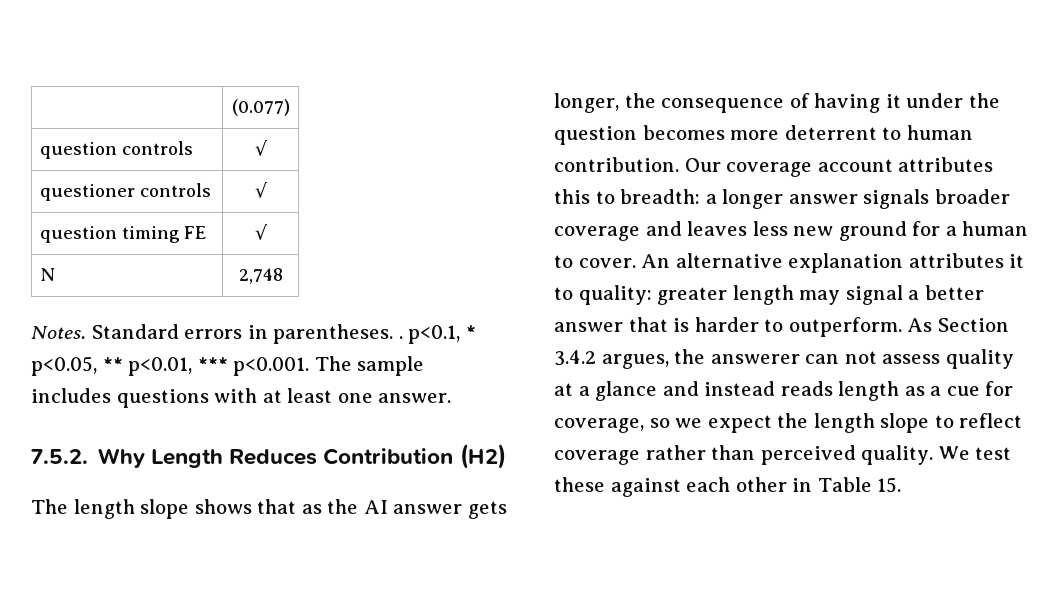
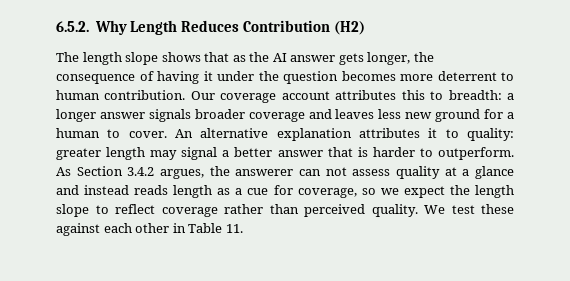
- | (0.077)
- question controls | √
- questioner controls | √
- question timing FE | √
- N | 2,748
- Notes. Standard errors in parentheses. . p<0.1, * p<0.05, ** p<0.01, *** p<0.001. The sample includes questions with at least one answer.
- 7.5.2. Why Length Reduces Contribution (H2)
+ 6.5.2. Why Length Reduces Contribution (H2)
- We test these against each other in Table 15.
+ We test these against each other in Table 11.

